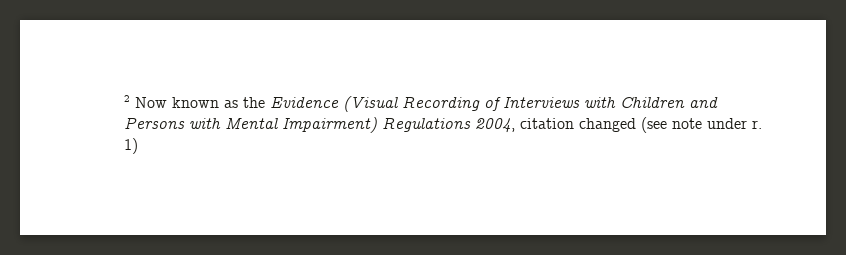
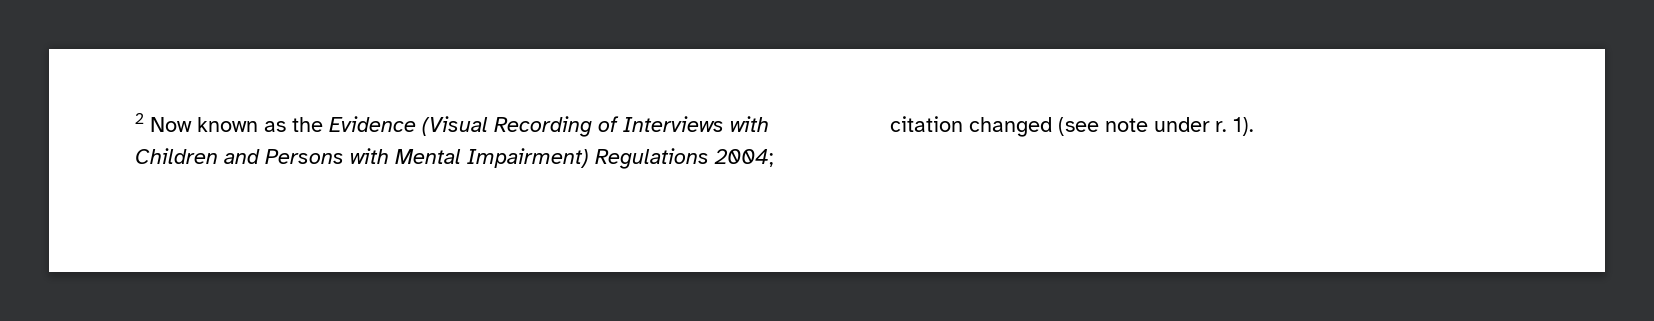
- 2 Now known as the Evidence (Visual Recording of Interviews with Children and Persons with Mental Impairment) Regulations 2004, citation changed (see note under r.
+ 2 Now known as the Evidence (Visual Recording of Interviews with Children and Persons with Mental Impairment) Regulations 2004; citation changed (see note under r.
- 1)
+ 1).

